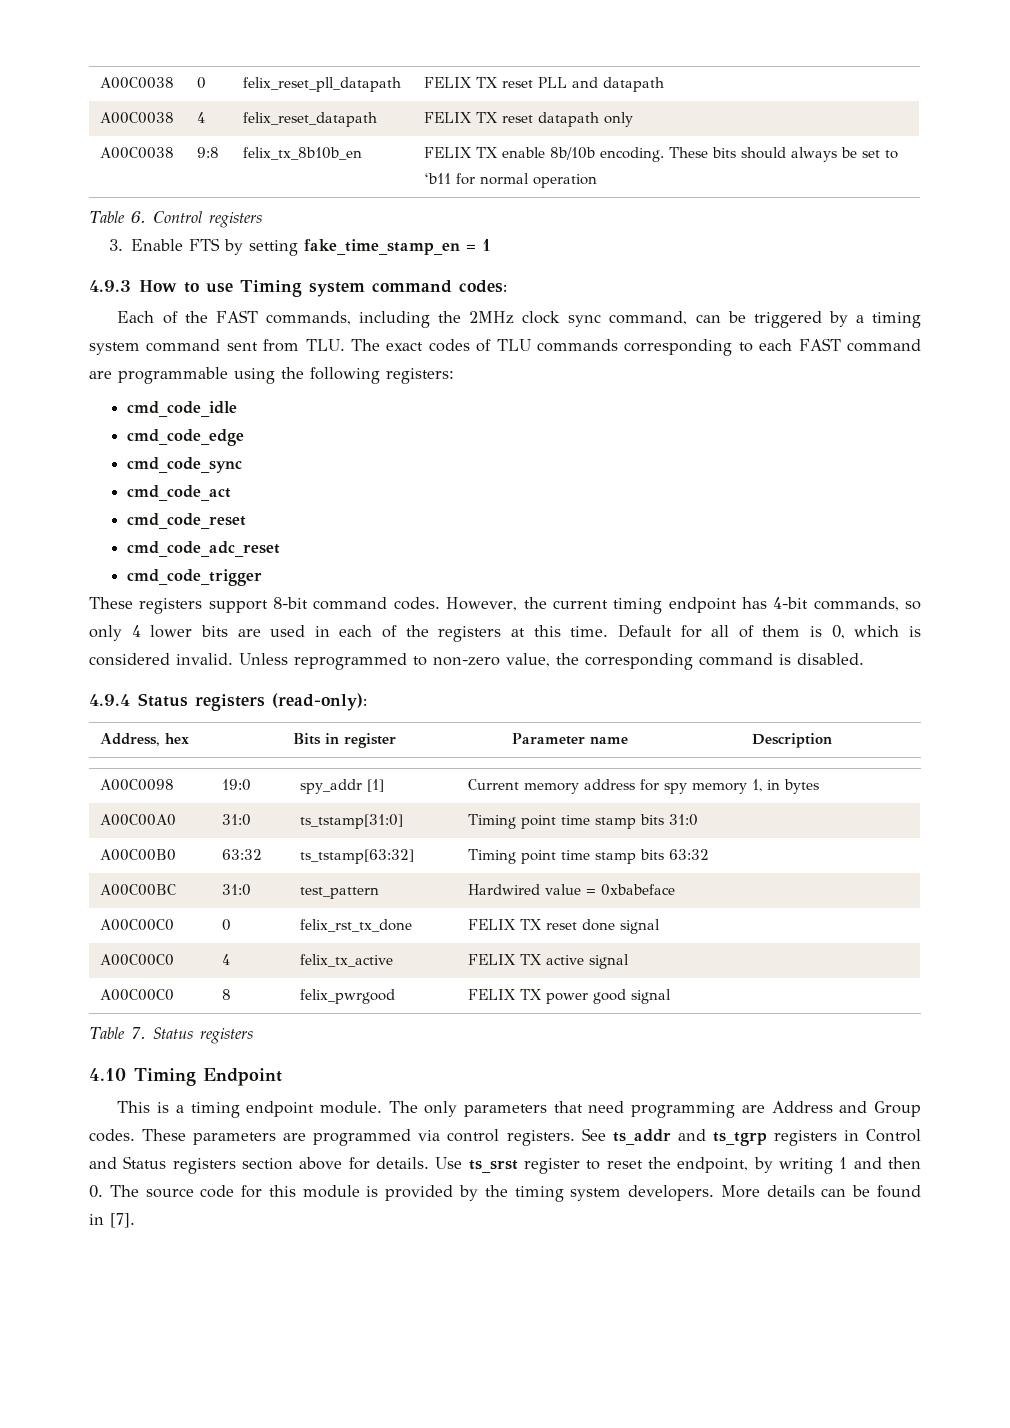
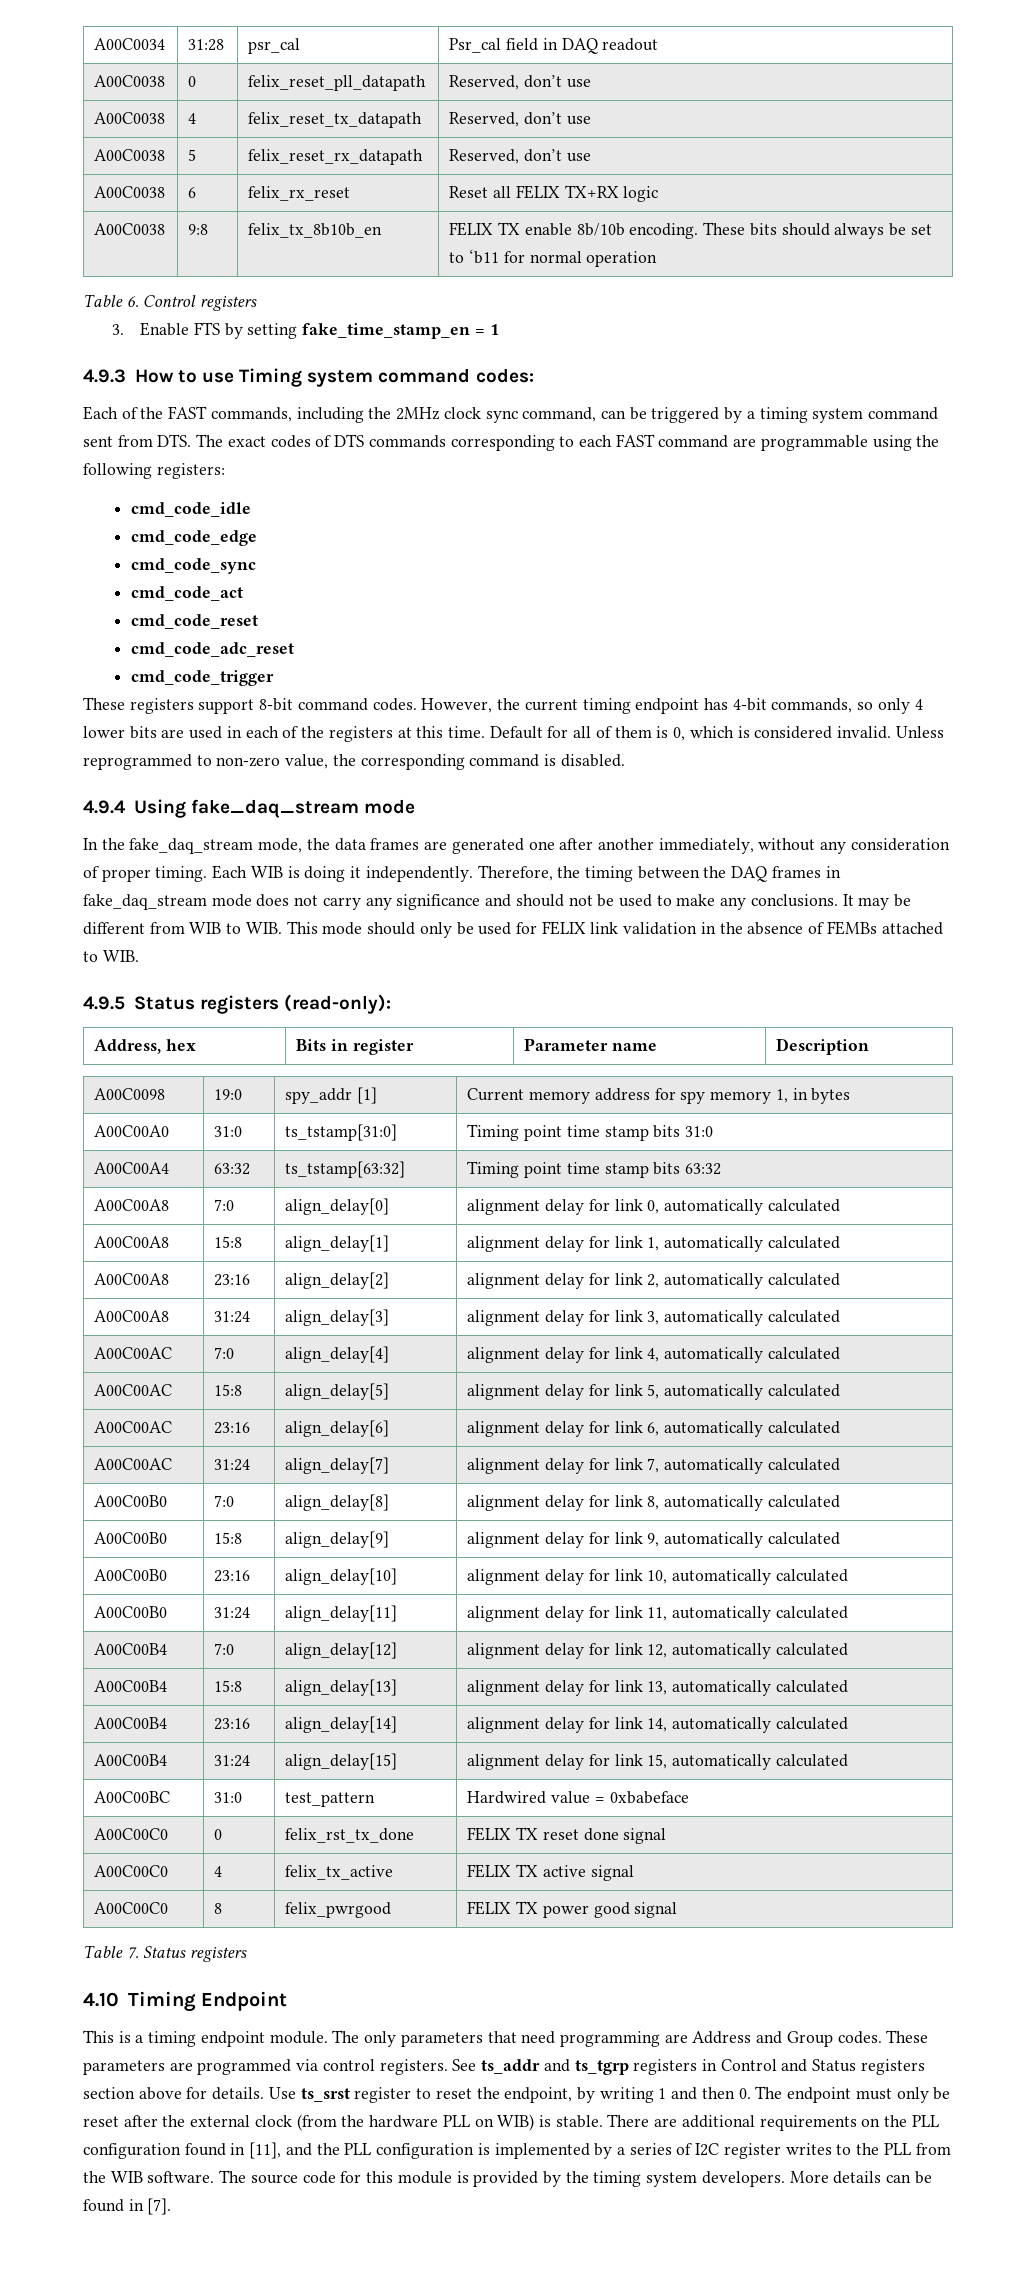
- A00C0038 | 0 | felix_reset_pll_datapath | FELIX TX reset PLL and datapath
- A00C0038 | 4 | felix_reset_datapath | FELIX TX reset datapath only
+ A00C0034 | 31:28 | psr_cal | Psr_cal field in DAQ readout
+ A00C0038 | 0 | felix_reset_pll_datapath | Reserved, don’t use
+ A00C0038 | 4 | felix_reset_tx_datapath | Reserved, don’t use
+ A00C0038 | 5 | felix_reset_rx_datapath | Reserved, don’t use
+ A00C0038 | 6 | felix_rx_reset | Reset all FELIX TX+RX logic
- Each of the FAST commands, including the 2MHz clock sync command, can be triggered by a timing system command sent from TLU. The exact codes of TLU commands corresponding to each FAST command are programmable using the following registers:
+ Each of the FAST commands, including the 2MHz clock sync command, can be triggered by a timing system command sent from DTS. The exact codes of DTS commands corresponding to each FAST command are programmable using the following registers:
- 4.9.4 Status registers (read-only):
+ 4.9.4 Using fake_daq_stream mode
+ In the fake_daq_stream mode, the data frames are generated one after another immediately, without any consideration of proper timing. Each WIB is doing it independently. Therefore, the timing between the DAQ frames in fake_daq_stream mode does not carry any significance and should not be used to make any conclusions. It may be different from WIB to WIB. This mode should only be used for FELIX link validation in the absence of FEMBs attached to WIB.
+ 4.9.5 Status registers (read-only):
- A00C00B0 | 63:32 | ts_tstamp[63:32] | Timing point time stamp bits 63:32
+ A00C00A4 | 63:32 | ts_tstamp[63:32] | Timing point time stamp bits 63:32
+ A00C00A8 | 7:0 | align_delay[0] | alignment delay for link 0, automatically calculated
+ A00C00A8 | 15:8 | align_delay[1] | alignment delay for link 1, automatically calculated
+ A00C00A8 | 23:16 | align_delay[2] | alignment delay for link 2, automatically calculated
+ A00C00A8 | 31:24 | align_delay[3] | alignment delay for link 3, automatically calculated
+ A00C00AC | 7:0 | align_delay[4] | alignment delay for link 4, automatically calculated
+ A00C00AC | 15:8 | align_delay[5] | alignment delay for link 5, automatically calculated
+ A00C00AC | 23:16 | align_delay[6] | alignment delay for link 6, automatically calculated
+ A00C00AC | 31:24 | align_delay[7] | alignment delay for link 7, automatically calculated
+ A00C00B0 | 7:0 | align_delay[8] | alignment delay for link 8, automatically calculated
+ A00C00B0 | 15:8 | align_delay[9] | alignment delay for link 9, automatically calculated
+ A00C00B0 | 23:16 | align_delay[10] | alignment delay for link 10, automatically calculated
+ A00C00B0 | 31:24 | align_delay[11] | alignment delay for link 11, automatically calculated
+ A00C00B4 | 7:0 | align_delay[12] | alignment delay for link 12, automatically calculated
+ A00C00B4 | 15:8 | align_delay[13] | alignment delay for link 13, automatically calculated
+ A00C00B4 | 23:16 | align_delay[14] | alignment delay for link 14, automatically calculated
+ A00C00B4 | 31:24 | align_delay[15] | alignment delay for link 15, automatically calculated
- Use ts_srst register to reset the endpoint, by writing 1 and then 0. The source code for this module is provided by the timing system developers.
+ Use ts_srst register to reset the endpoint, by writing 1 and then 0. The endpoint must only be reset after the external clock (from the hardware PLL on WIB) is stable. There are additional requirements on the PLL configuration found in [11], and the PLL configuration is implemented by a series of I2C register writes to the PLL from the WIB software. The source code for this module is provided by the timing system developers.

